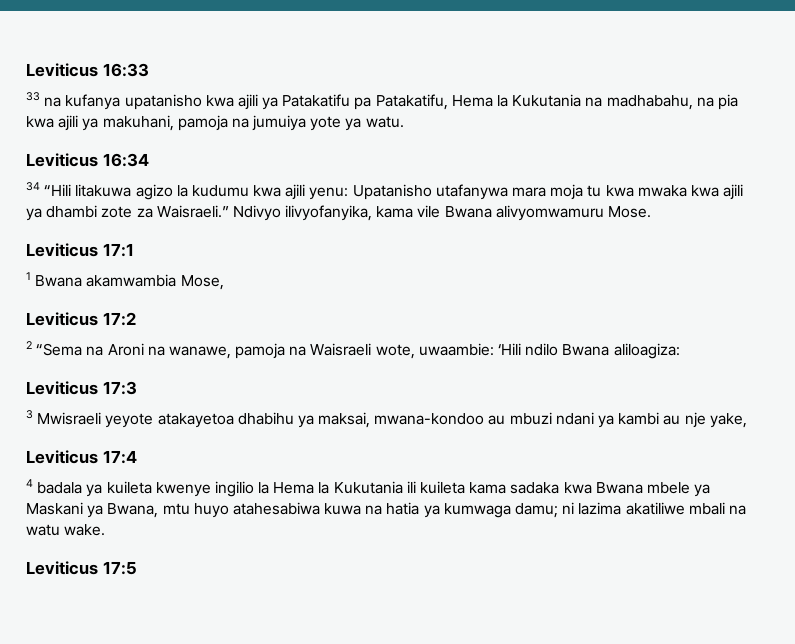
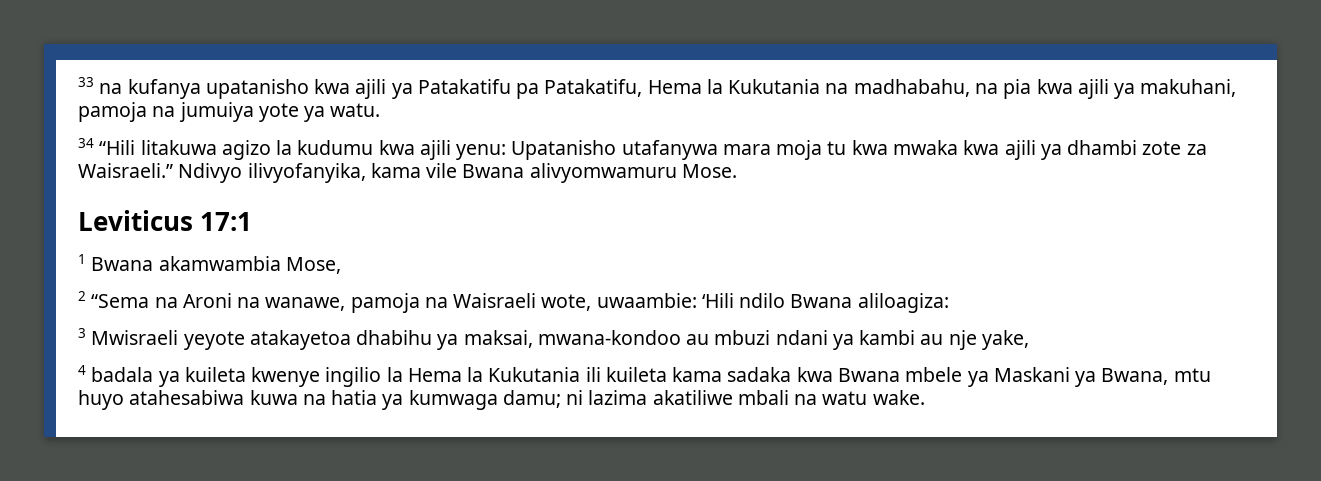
- Leviticus 16:33
- Leviticus 16:34
- Leviticus 17:2
- Leviticus 17:3
- Leviticus 17:4
- Leviticus 17:5

